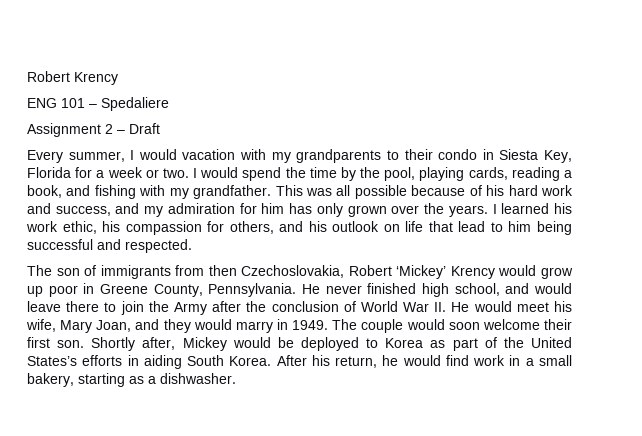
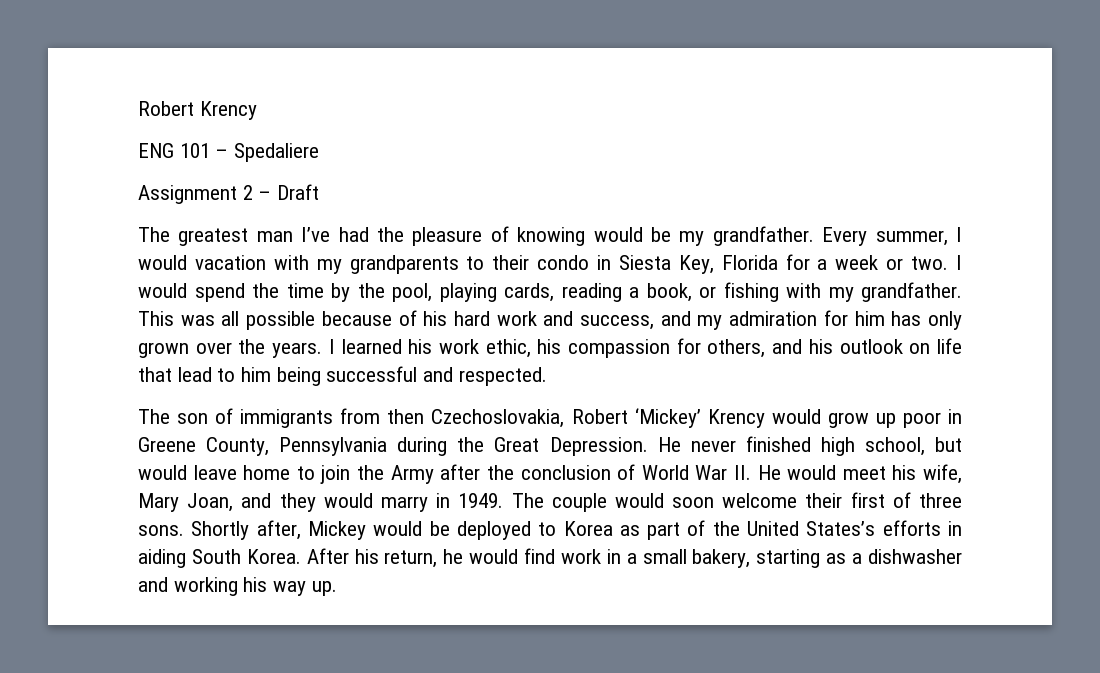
+ The greatest man I’ve had the pleasure of knowing would be my grandfather.
- I would spend the time by the pool, playing cards, reading a book, and fishing with my grandfather.
+ I would spend the time by the pool, playing cards, reading a book, or fishing with my grandfather.
- The son of immigrants from then Czechoslovakia, Robert ‘Mickey’ Krency would grow up poor in Greene County, Pennsylvania.
+ The son of immigrants from then Czechoslovakia, Robert ‘Mickey’ Krency would grow up poor in Greene County, Pennsylvania during the Great Depression.
- He never finished high school, and would leave there to join the Army after the conclusion of World War II. He would meet his wife, Mary Joan, and they would marry in 1949.
+ He never finished high school, but would leave home to join the Army after the conclusion of World War II. He would meet his wife, Mary Joan, and they would marry in 1949.
- The couple would soon welcome their first son.
+ The couple would soon welcome their first of three sons.
- After his return, he would find work in a small bakery, starting as a dishwasher.
+ After his return, he would find work in a small bakery, starting as a dishwasher and working his way up.

